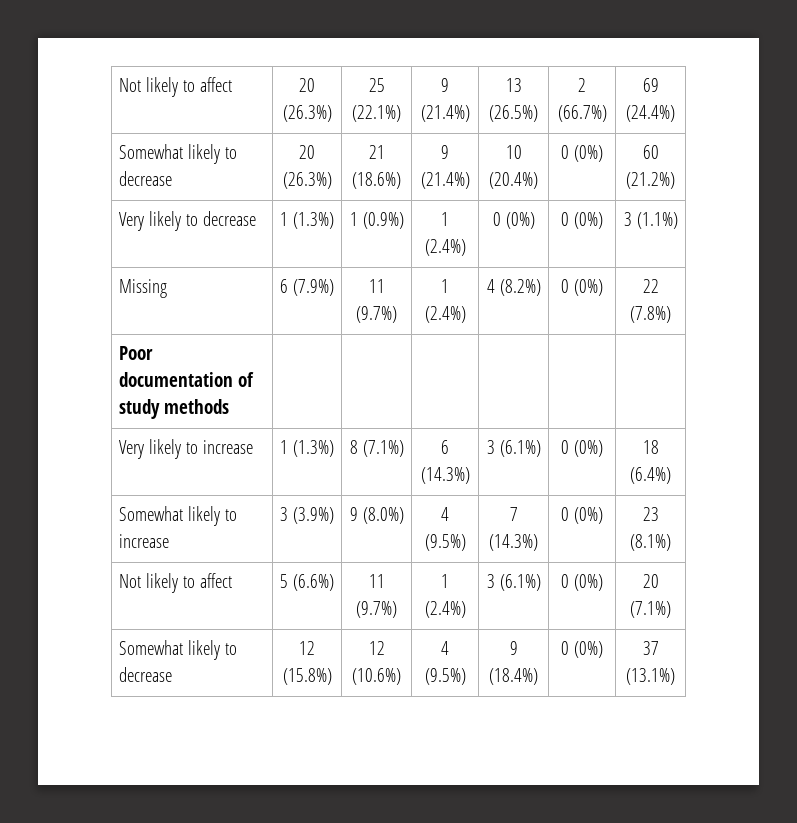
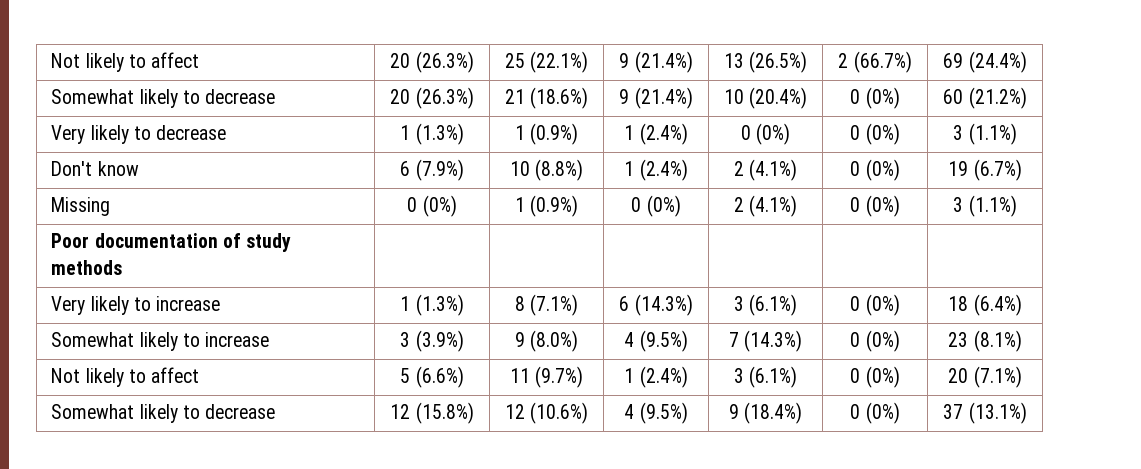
- Missing | 6 (7.9%) | 11 (9.7%) | 1 (2.4%) | 4 (8.2%) | 0 (0%) | 22 (7.8%)
+ Don't know | 6 (7.9%) | 10 (8.8%) | 1 (2.4%) | 2 (4.1%) | 0 (0%) | 19 (6.7%)
+ Missing | 0 (0%) | 1 (0.9%) | 0 (0%) | 2 (4.1%) | 0 (0%) | 3 (1.1%)

